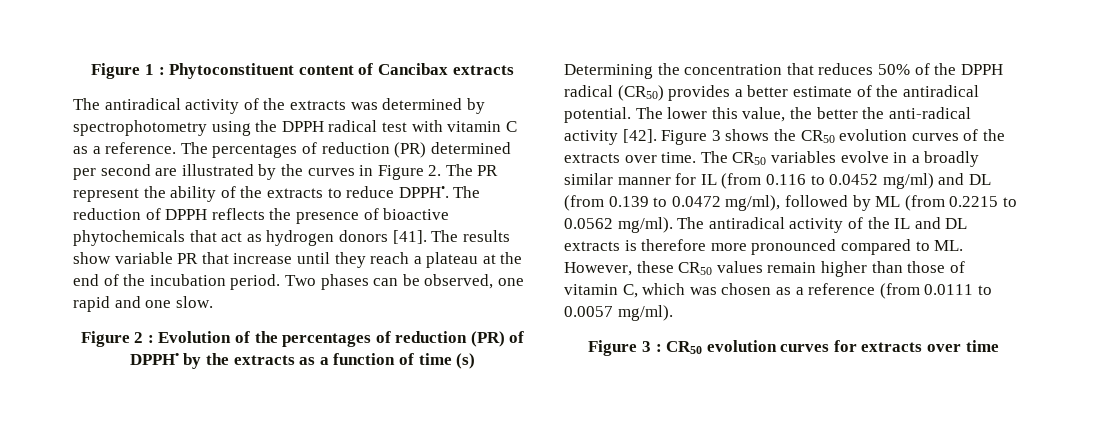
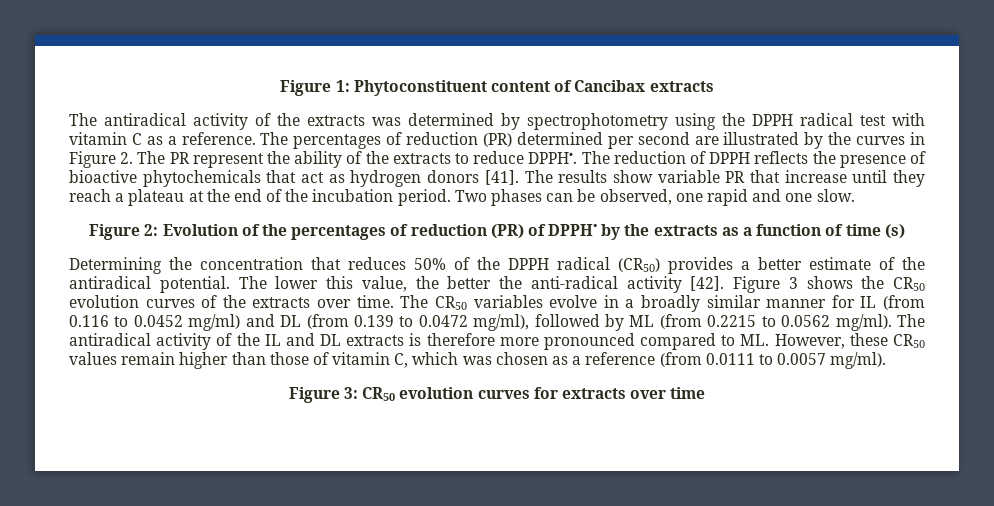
- Figure 1 : Phytoconstituent content of Cancibax extracts
+ Figure 1: Phytoconstituent content of Cancibax extracts
- Figure 2 : Evolution of the percentages of reduction (PR) of DPPH• by the extracts as a function of time (s)
+ Figure 2: Evolution of the percentages of reduction (PR) of DPPH• by the extracts as a function of time (s)
- Figure 3 : CR50 evolution curves for extracts over time
+ Figure 3: CR50 evolution curves for extracts over time

